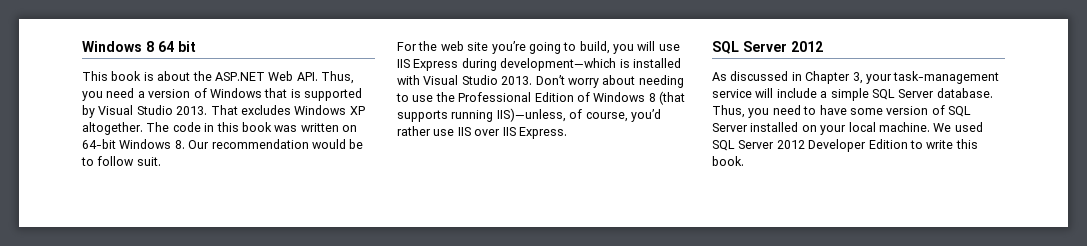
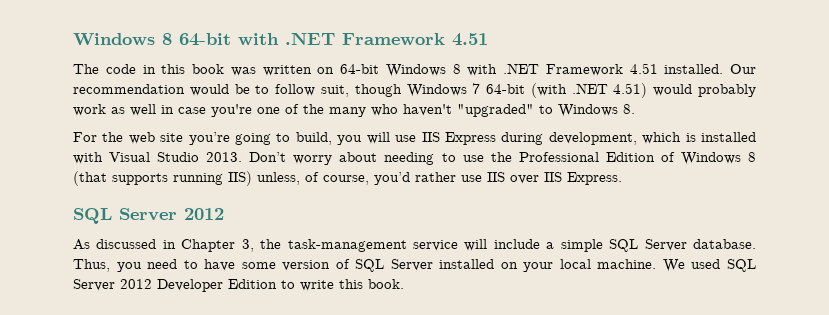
- Windows 8 64 bit
- This book is about the ASP.NET Web API. Thus, you need a version of Windows that is supported by Visual Studio 2013. That excludes Windows XP altogether. The code in this book was written on 64-bit Windows 8. Our recommendation would be to follow suit.
+ Windows 8 64-bit with .NET Framework 4.51
+ The code in this book was written on 64-bit Windows 8 with .NET Framework 4.51 installed. Our recommendation would be to follow suit, though Windows 7 64-bit (with .NET 4.51) would probably work as well in case you're one of the many who haven't "upgraded" to Windows 8.
- For the web site you’re going to build, you will use IIS Express during development—which is installed with Visual Studio 2013.
+ For the web site you’re going to build, you will use IIS Express during development, which is installed with Visual Studio 2013.
- Don’t worry about needing to use the Professional Edition of Windows 8 (that supports running IIS)—unless, of course, you’d rather use IIS over IIS Express.
+ Don’t worry about needing to use the Professional Edition of Windows 8 (that supports running IIS) unless, of course, you’d rather use IIS over IIS Express.
- As discussed in Chapter 3, your task-management service will include a simple SQL Server database.
+ As discussed in Chapter 3, the task-management service will include a simple SQL Server database.

